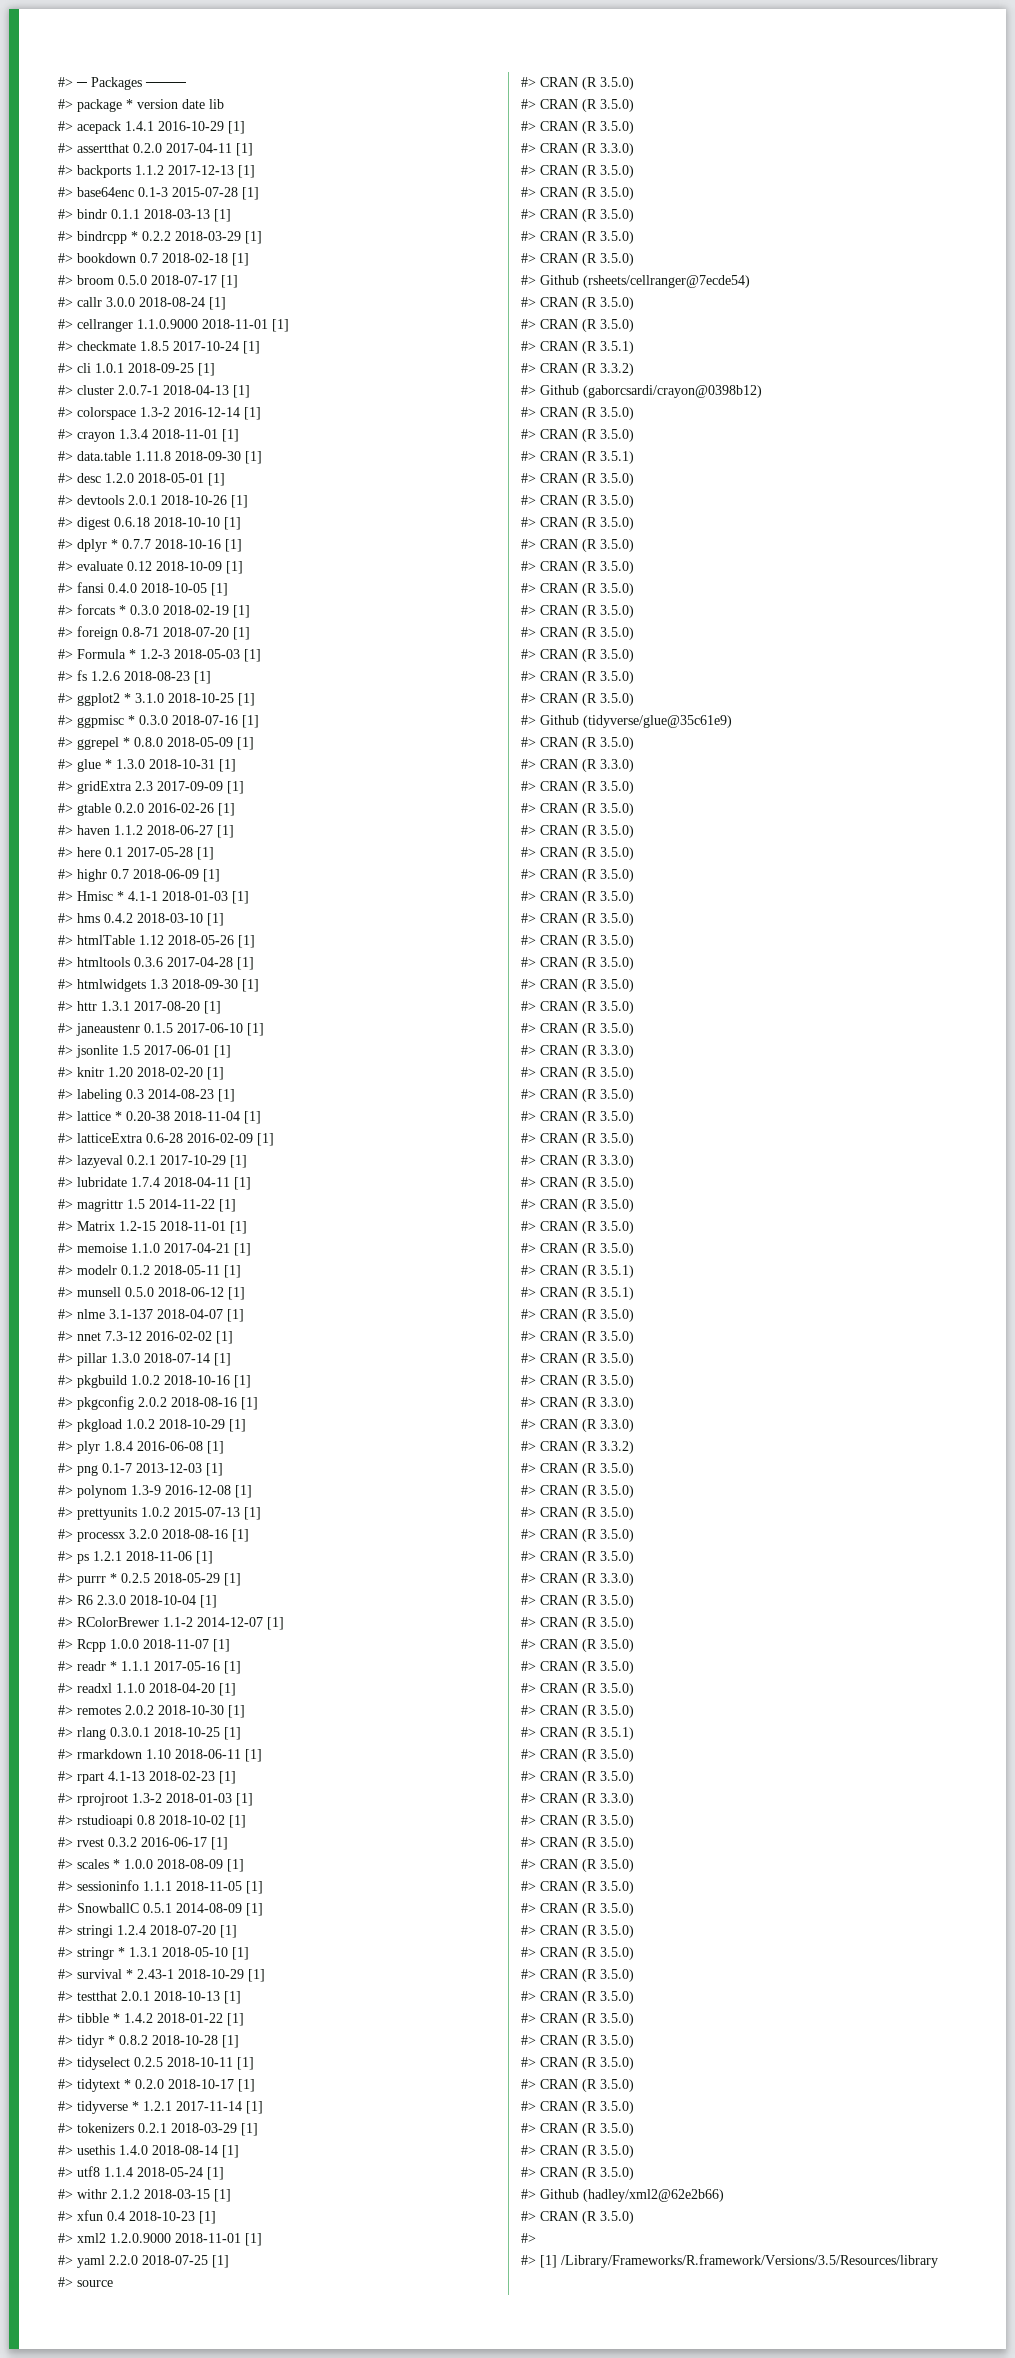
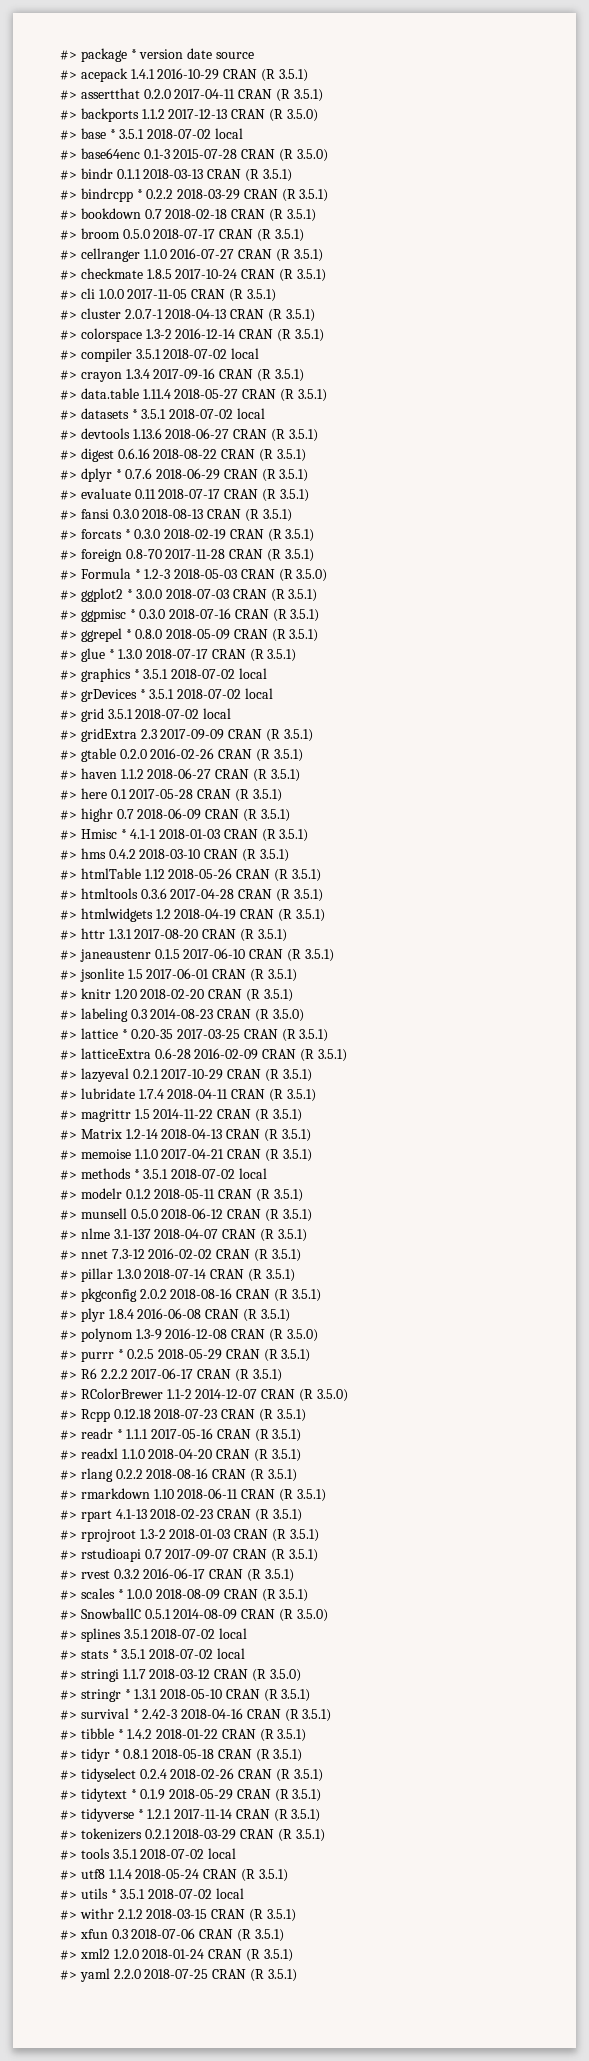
- #> ─ Packages ────
- #> package * version date lib
+ #> package * version date source
- #> acepack 1.4.1 2016-10-29 [1]
+ #> acepack 1.4.1 2016-10-29 CRAN (R 3.5.1)
- #> assertthat 0.2.0 2017-04-11 [1]
+ #> assertthat 0.2.0 2017-04-11 CRAN (R 3.5.1)
- #> backports 1.1.2 2017-12-13 [1]
+ #> backports 1.1.2 2017-12-13 CRAN (R 3.5.0)
+ #> base * 3.5.1 2018-07-02 local
- #> base64enc 0.1-3 2015-07-28 [1]
+ #> base64enc 0.1-3 2015-07-28 CRAN (R 3.5.0)
- #> bindr 0.1.1 2018-03-13 [1]
+ #> bindr 0.1.1 2018-03-13 CRAN (R 3.5.1)
- #> bindrcpp * 0.2.2 2018-03-29 [1]
+ #> bindrcpp * 0.2.2 2018-03-29 CRAN (R 3.5.1)
- #> bookdown 0.7 2018-02-18 [1]
+ #> bookdown 0.7 2018-02-18 CRAN (R 3.5.1)
- #> broom 0.5.0 2018-07-17 [1]
- #> callr 3.0.0 2018-08-24 [1]
- #> cellranger 1.1.0.9000 2018-11-01 [1]
+ #> broom 0.5.0 2018-07-17 CRAN (R 3.5.1)
+ #> cellranger 1.1.0 2016-07-27 CRAN (R 3.5.1)
- #> checkmate 1.8.5 2017-10-24 [1]
+ #> checkmate 1.8.5 2017-10-24 CRAN (R 3.5.1)
- #> cli 1.0.1 2018-09-25 [1]
+ #> cli 1.0.0 2017-11-05 CRAN (R 3.5.1)
- #> cluster 2.0.7-1 2018-04-13 [1]
+ #> cluster 2.0.7-1 2018-04-13 CRAN (R 3.5.1)
- #> colorspace 1.3-2 2016-12-14 [1]
- #> crayon 1.3.4 2018-11-01 [1]
- #> data.table 1.11.8 2018-09-30 [1]
- #> desc 1.2.0 2018-05-01 [1]
- #> devtools 2.0.1 2018-10-26 [1]
- #> digest 0.6.18 2018-10-10 [1]
- #> dplyr * 0.7.7 2018-10-16 [1]
- #> evaluate 0.12 2018-10-09 [1]
- #> fansi 0.4.0 2018-10-05 [1]
+ #> colorspace 1.3-2 2016-12-14 CRAN (R 3.5.1)
+ #> compiler 3.5.1 2018-07-02 local
+ #> crayon 1.3.4 2017-09-16 CRAN (R 3.5.1)
+ #> data.table 1.11.4 2018-05-27 CRAN (R 3.5.1)
+ #> datasets * 3.5.1 2018-07-02 local
+ #> devtools 1.13.6 2018-06-27 CRAN (R 3.5.1)
+ #> digest 0.6.16 2018-08-22 CRAN (R 3.5.1)
+ #> dplyr * 0.7.6 2018-06-29 CRAN (R 3.5.1)
+ #> evaluate 0.11 2018-07-17 CRAN (R 3.5.1)
+ #> fansi 0.3.0 2018-08-13 CRAN (R 3.5.1)
- #> forcats * 0.3.0 2018-02-19 [1]
+ #> forcats * 0.3.0 2018-02-19 CRAN (R 3.5.1)
- #> foreign 0.8-71 2018-07-20 [1]
+ #> foreign 0.8-70 2017-11-28 CRAN (R 3.5.1)
- #> Formula * 1.2-3 2018-05-03 [1]
- #> fs 1.2.6 2018-08-23 [1]
- #> ggplot2 * 3.1.0 2018-10-25 [1]
+ #> Formula * 1.2-3 2018-05-03 CRAN (R 3.5.0)
+ #> ggplot2 * 3.0.0 2018-07-03 CRAN (R 3.5.1)
- #> ggpmisc * 0.3.0 2018-07-16 [1]
+ #> ggpmisc * 0.3.0 2018-07-16 CRAN (R 3.5.1)
- #> ggrepel * 0.8.0 2018-05-09 [1]
+ #> ggrepel * 0.8.0 2018-05-09 CRAN (R 3.5.1)
- #> glue * 1.3.0 2018-10-31 [1]
+ #> glue * 1.3.0 2018-07-17 CRAN (R 3.5.1)
+ #> graphics * 3.5.1 2018-07-02 local
+ #> grDevices * 3.5.1 2018-07-02 local
+ #> grid 3.5.1 2018-07-02 local
- #> gridExtra 2.3 2017-09-09 [1]
+ #> gridExtra 2.3 2017-09-09 CRAN (R 3.5.1)
- #> gtable 0.2.0 2016-02-26 [1]
+ #> gtable 0.2.0 2016-02-26 CRAN (R 3.5.1)
- #> haven 1.1.2 2018-06-27 [1]
+ #> haven 1.1.2 2018-06-27 CRAN (R 3.5.1)
- #> here 0.1 2017-05-28 [1]
+ #> here 0.1 2017-05-28 CRAN (R 3.5.1)
- #> highr 0.7 2018-06-09 [1]
+ #> highr 0.7 2018-06-09 CRAN (R 3.5.1)
- #> Hmisc * 4.1-1 2018-01-03 [1]
+ #> Hmisc * 4.1-1 2018-01-03 CRAN (R 3.5.1)
- #> hms 0.4.2 2018-03-10 [1]
+ #> hms 0.4.2 2018-03-10 CRAN (R 3.5.1)
- #> htmlTable 1.12 2018-05-26 [1]
+ #> htmlTable 1.12 2018-05-26 CRAN (R 3.5.1)
- #> htmltools 0.3.6 2017-04-28 [1]
+ #> htmltools 0.3.6 2017-04-28 CRAN (R 3.5.1)
- #> htmlwidgets 1.3 2018-09-30 [1]
+ #> htmlwidgets 1.2 2018-04-19 CRAN (R 3.5.1)
- #> httr 1.3.1 2017-08-20 [1]
+ #> httr 1.3.1 2017-08-20 CRAN (R 3.5.1)
- #> janeaustenr 0.1.5 2017-06-10 [1]
+ #> janeaustenr 0.1.5 2017-06-10 CRAN (R 3.5.1)
- #> jsonlite 1.5 2017-06-01 [1]
+ #> jsonlite 1.5 2017-06-01 CRAN (R 3.5.1)
- #> knitr 1.20 2018-02-20 [1]
+ #> knitr 1.20 2018-02-20 CRAN (R 3.5.1)
- #> labeling 0.3 2014-08-23 [1]
+ #> labeling 0.3 2014-08-23 CRAN (R 3.5.0)
- #> lattice * 0.20-38 2018-11-04 [1]
+ #> lattice * 0.20-35 2017-03-25 CRAN (R 3.5.1)
- #> latticeExtra 0.6-28 2016-02-09 [1]
+ #> latticeExtra 0.6-28 2016-02-09 CRAN (R 3.5.1)
- #> lazyeval 0.2.1 2017-10-29 [1]
+ #> lazyeval 0.2.1 2017-10-29 CRAN (R 3.5.1)
- #> lubridate 1.7.4 2018-04-11 [1]
+ #> lubridate 1.7.4 2018-04-11 CRAN (R 3.5.1)
- #> magrittr 1.5 2014-11-22 [1]
+ #> magrittr 1.5 2014-11-22 CRAN (R 3.5.1)
- #> Matrix 1.2-15 2018-11-01 [1]
+ #> Matrix 1.2-14 2018-04-13 CRAN (R 3.5.1)
- #> memoise 1.1.0 2017-04-21 [1]
+ #> memoise 1.1.0 2017-04-21 CRAN (R 3.5.1)
+ #> methods * 3.5.1 2018-07-02 local
- #> modelr 0.1.2 2018-05-11 [1]
+ #> modelr 0.1.2 2018-05-11 CRAN (R 3.5.1)
- #> munsell 0.5.0 2018-06-12 [1]
+ #> munsell 0.5.0 2018-06-12 CRAN (R 3.5.1)
- #> nlme 3.1-137 2018-04-07 [1]
+ #> nlme 3.1-137 2018-04-07 CRAN (R 3.5.1)
- #> nnet 7.3-12 2016-02-02 [1]
+ #> nnet 7.3-12 2016-02-02 CRAN (R 3.5.1)
- #> pillar 1.3.0 2018-07-14 [1]
- #> pkgbuild 1.0.2 2018-10-16 [1]
- #> pkgconfig 2.0.2 2018-08-16 [1]
- #> pkgload 1.0.2 2018-10-29 [1]
- #> plyr 1.8.4 2016-06-08 [1]
- #> png 0.1-7 2013-12-03 [1]
- #> polynom 1.3-9 2016-12-08 [1]
- #> prettyunits 1.0.2 2015-07-13 [1]
- #> processx 3.2.0 2018-08-16 [1]
- #> ps 1.2.1 2018-11-06 [1]
+ #> pillar 1.3.0 2018-07-14 CRAN (R 3.5.1)
+ #> pkgconfig 2.0.2 2018-08-16 CRAN (R 3.5.1)
+ #> plyr 1.8.4 2016-06-08 CRAN (R 3.5.1)
+ #> polynom 1.3-9 2016-12-08 CRAN (R 3.5.0)
- #> purrr * 0.2.5 2018-05-29 [1]
+ #> purrr * 0.2.5 2018-05-29 CRAN (R 3.5.1)
- #> R6 2.3.0 2018-10-04 [1]
+ #> R6 2.2.2 2017-06-17 CRAN (R 3.5.1)
- #> RColorBrewer 1.1-2 2014-12-07 [1]
+ #> RColorBrewer 1.1-2 2014-12-07 CRAN (R 3.5.0)
- #> Rcpp 1.0.0 2018-11-07 [1]
+ #> Rcpp 0.12.18 2018-07-23 CRAN (R 3.5.1)
- #> readr * 1.1.1 2017-05-16 [1]
+ #> readr * 1.1.1 2017-05-16 CRAN (R 3.5.1)
- #> readxl 1.1.0 2018-04-20 [1]
- #> remotes 2.0.2 2018-10-30 [1]
- #> rlang 0.3.0.1 2018-10-25 [1]
+ #> readxl 1.1.0 2018-04-20 CRAN (R 3.5.1)
+ #> rlang 0.2.2 2018-08-16 CRAN (R 3.5.1)
- #> rmarkdown 1.10 2018-06-11 [1]
+ #> rmarkdown 1.10 2018-06-11 CRAN (R 3.5.1)
- #> rpart 4.1-13 2018-02-23 [1]
+ #> rpart 4.1-13 2018-02-23 CRAN (R 3.5.1)
- #> rprojroot 1.3-2 2018-01-03 [1]
+ #> rprojroot 1.3-2 2018-01-03 CRAN (R 3.5.1)
- #> rstudioapi 0.8 2018-10-02 [1]
+ #> rstudioapi 0.7 2017-09-07 CRAN (R 3.5.1)
- #> rvest 0.3.2 2016-06-17 [1]
+ #> rvest 0.3.2 2016-06-17 CRAN (R 3.5.1)
- #> scales * 1.0.0 2018-08-09 [1]
- #> sessioninfo 1.1.1 2018-11-05 [1]
- #> SnowballC 0.5.1 2014-08-09 [1]
- #> stringi 1.2.4 2018-07-20 [1]
+ #> scales * 1.0.0 2018-08-09 CRAN (R 3.5.1)
+ #> SnowballC 0.5.1 2014-08-09 CRAN (R 3.5.0)
+ #> splines 3.5.1 2018-07-02 local
+ #> stats * 3.5.1 2018-07-02 local
+ #> stringi 1.1.7 2018-03-12 CRAN (R 3.5.0)
- #> stringr * 1.3.1 2018-05-10 [1]
+ #> stringr * 1.3.1 2018-05-10 CRAN (R 3.5.1)
- #> survival * 2.43-1 2018-10-29 [1]
- #> testthat 2.0.1 2018-10-13 [1]
+ #> survival * 2.42-3 2018-04-16 CRAN (R 3.5.1)
- #> tibble * 1.4.2 2018-01-22 [1]
+ #> tibble * 1.4.2 2018-01-22 CRAN (R 3.5.1)
- #> tidyr * 0.8.2 2018-10-28 [1]
- #> tidyselect 0.2.5 2018-10-11 [1]
- #> tidytext * 0.2.0 2018-10-17 [1]
+ #> tidyr * 0.8.1 2018-05-18 CRAN (R 3.5.1)
+ #> tidyselect 0.2.4 2018-02-26 CRAN (R 3.5.1)
+ #> tidytext * 0.1.9 2018-05-29 CRAN (R 3.5.1)
- #> tidyverse * 1.2.1 2017-11-14 [1]
+ #> tidyverse * 1.2.1 2017-11-14 CRAN (R 3.5.1)
- #> tokenizers 0.2.1 2018-03-29 [1]
- #> usethis 1.4.0 2018-08-14 [1]
- #> utf8 1.1.4 2018-05-24 [1]
+ #> tokenizers 0.2.1 2018-03-29 CRAN (R 3.5.1)
+ #> tools 3.5.1 2018-07-02 local
+ #> utf8 1.1.4 2018-05-24 CRAN (R 3.5.1)
+ #> utils * 3.5.1 2018-07-02 local
- #> withr 2.1.2 2018-03-15 [1]
+ #> withr 2.1.2 2018-03-15 CRAN (R 3.5.1)
- #> xfun 0.4 2018-10-23 [1]
- #> xml2 1.2.0.9000 2018-11-01 [1]
- #> yaml 2.2.0 2018-07-25 [1]
- #> source
- #> CRAN (R 3.5.0)
- #> CRAN (R 3.5.0)
- #> CRAN (R 3.5.0)
- #> CRAN (R 3.3.0)
- #> CRAN (R 3.5.0)
- #> CRAN (R 3.5.0)
- #> CRAN (R 3.5.0)
- #> CRAN (R 3.5.0)
- #> CRAN (R 3.5.0)
- #> Github (rsheets/cellranger@7ecde54)
- #> CRAN (R 3.5.0)
- #> CRAN (R 3.5.0)
- #> CRAN (R 3.5.1)
- #> CRAN (R 3.3.2)
- #> Github (gaborcsardi/crayon@0398b12)
- #> CRAN (R 3.5.0)
- #> CRAN (R 3.5.0)
- #> CRAN (R 3.5.1)
- #> CRAN (R 3.5.0)
- #> CRAN (R 3.5.0)
- #> CRAN (R 3.5.0)
- #> CRAN (R 3.5.0)
- #> CRAN (R 3.5.0)
- #> CRAN (R 3.5.0)
- #> CRAN (R 3.5.0)
- #> CRAN (R 3.5.0)
- #> CRAN (R 3.5.0)
- #> CRAN (R 3.5.0)
- #> CRAN (R 3.5.0)
- #> Github (tidyverse/glue@35c61e9)
- #> CRAN (R 3.5.0)
- #> CRAN (R 3.3.0)
- #> CRAN (R 3.5.0)
- #> CRAN (R 3.5.0)
- #> CRAN (R 3.5.0)
- #> CRAN (R 3.5.0)
- #> CRAN (R 3.5.0)
- #> CRAN (R 3.5.0)
- #> CRAN (R 3.5.0)
- #> CRAN (R 3.5.0)
- #> CRAN (R 3.5.0)
- #> CRAN (R 3.5.0)
- #> CRAN (R 3.5.0)
- #> CRAN (R 3.5.0)
- #> CRAN (R 3.3.0)
- #> CRAN (R 3.5.0)
- #> CRAN (R 3.5.0)
- #> CRAN (R 3.5.0)
- #> CRAN (R 3.5.0)
- #> CRAN (R 3.3.0)
- #> CRAN (R 3.5.0)
- #> CRAN (R 3.5.0)
- #> CRAN (R 3.5.0)
- #> CRAN (R 3.5.0)
- #> CRAN (R 3.5.1)
- #> CRAN (R 3.5.1)
- #> CRAN (R 3.5.0)
- #> CRAN (R 3.5.0)
- #> CRAN (R 3.5.0)
- #> CRAN (R 3.5.0)
- #> CRAN (R 3.3.0)
- #> CRAN (R 3.3.0)
- #> CRAN (R 3.3.2)
- #> CRAN (R 3.5.0)
- #> CRAN (R 3.5.0)
- #> CRAN (R 3.5.0)
- #> CRAN (R 3.5.0)
- #> CRAN (R 3.5.0)
- #> CRAN (R 3.3.0)
- #> CRAN (R 3.5.0)
- #> CRAN (R 3.5.0)
- #> CRAN (R 3.5.0)
- #> CRAN (R 3.5.0)
- #> CRAN (R 3.5.0)
- #> CRAN (R 3.5.0)
- #> CRAN (R 3.5.1)
- #> CRAN (R 3.5.0)
- #> CRAN (R 3.5.0)
- #> CRAN (R 3.3.0)
- #> CRAN (R 3.5.0)
- #> CRAN (R 3.5.0)
- #> CRAN (R 3.5.0)
- #> CRAN (R 3.5.0)
- #> CRAN (R 3.5.0)
- #> CRAN (R 3.5.0)
- #> CRAN (R 3.5.0)
- #> CRAN (R 3.5.0)
- #> CRAN (R 3.5.0)
- #> CRAN (R 3.5.0)
- #> CRAN (R 3.5.0)
- #> CRAN (R 3.5.0)
- #> CRAN (R 3.5.0)
- #> CRAN (R 3.5.0)
- #> CRAN (R 3.5.0)
- #> CRAN (R 3.5.0)
- #> CRAN (R 3.5.0)
- #> Github (hadley/xml2@62e2b66)
- #> CRAN (R 3.5.0)
- #>
- #> [1] /Library/Frameworks/R.framework/Versions/3.5/Resources/library
+ #> xfun 0.3 2018-07-06 CRAN (R 3.5.1)
+ #> xml2 1.2.0 2018-01-24 CRAN (R 3.5.1)
+ #> yaml 2.2.0 2018-07-25 CRAN (R 3.5.1)

